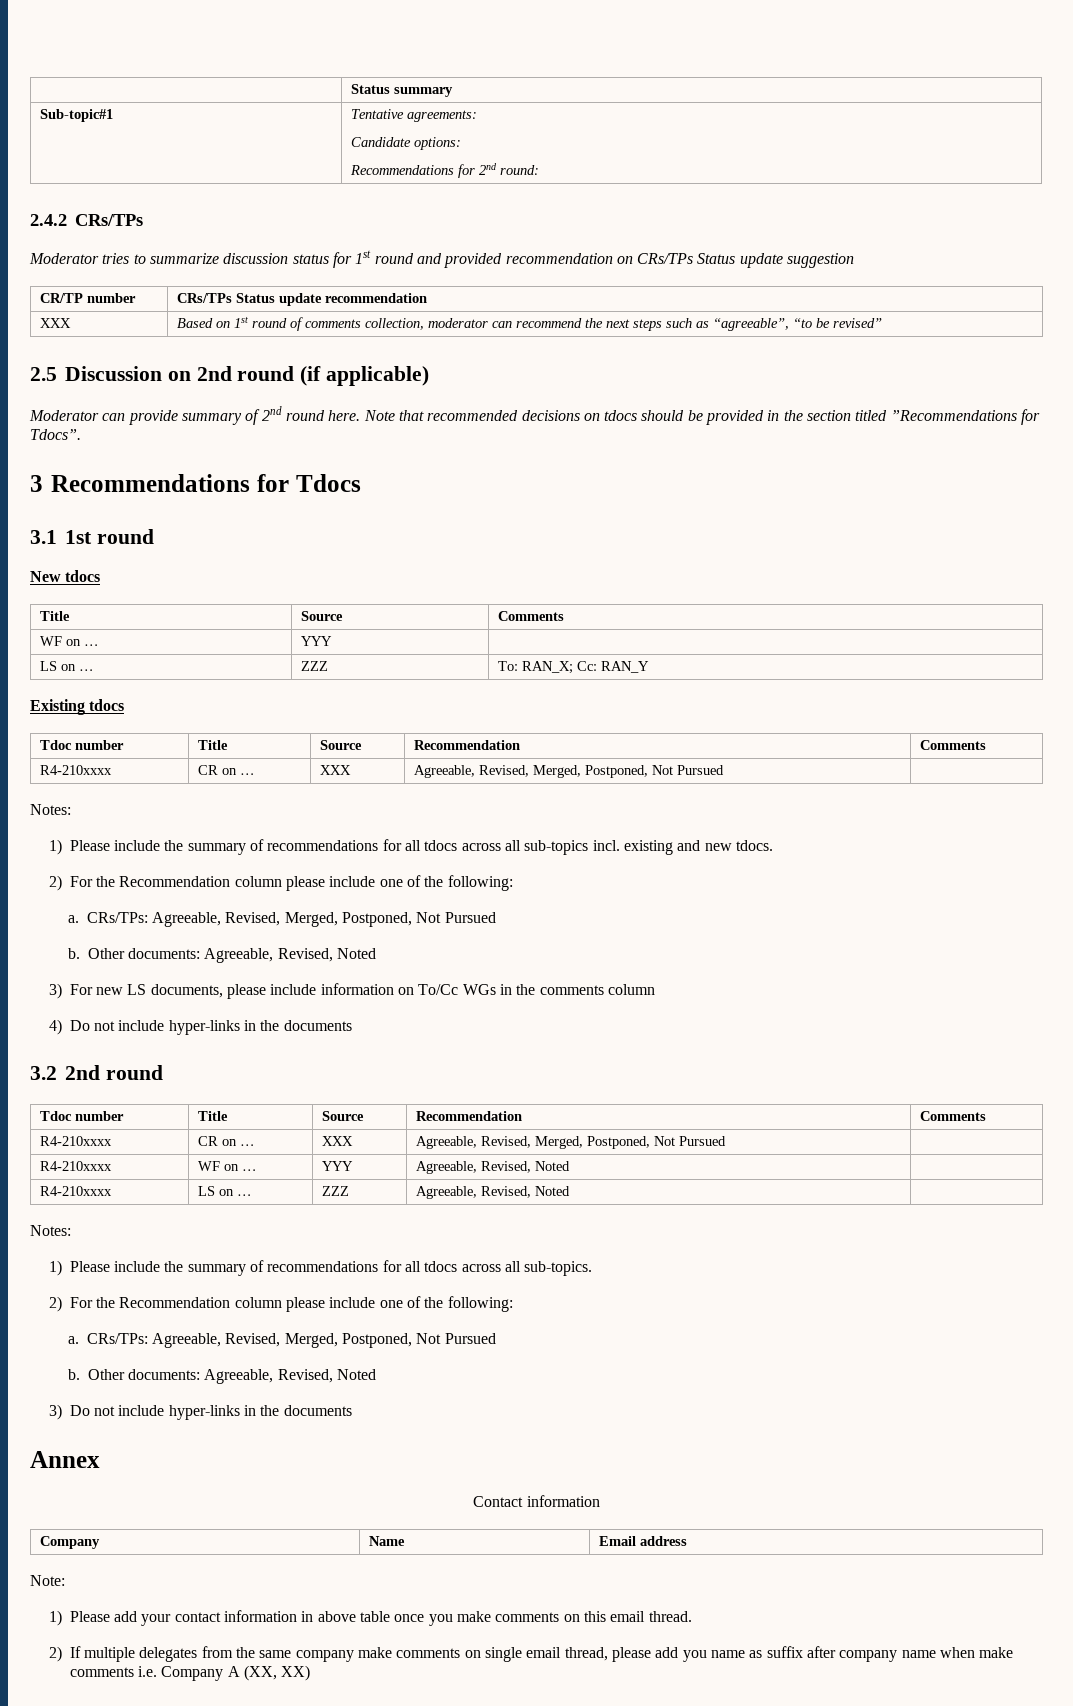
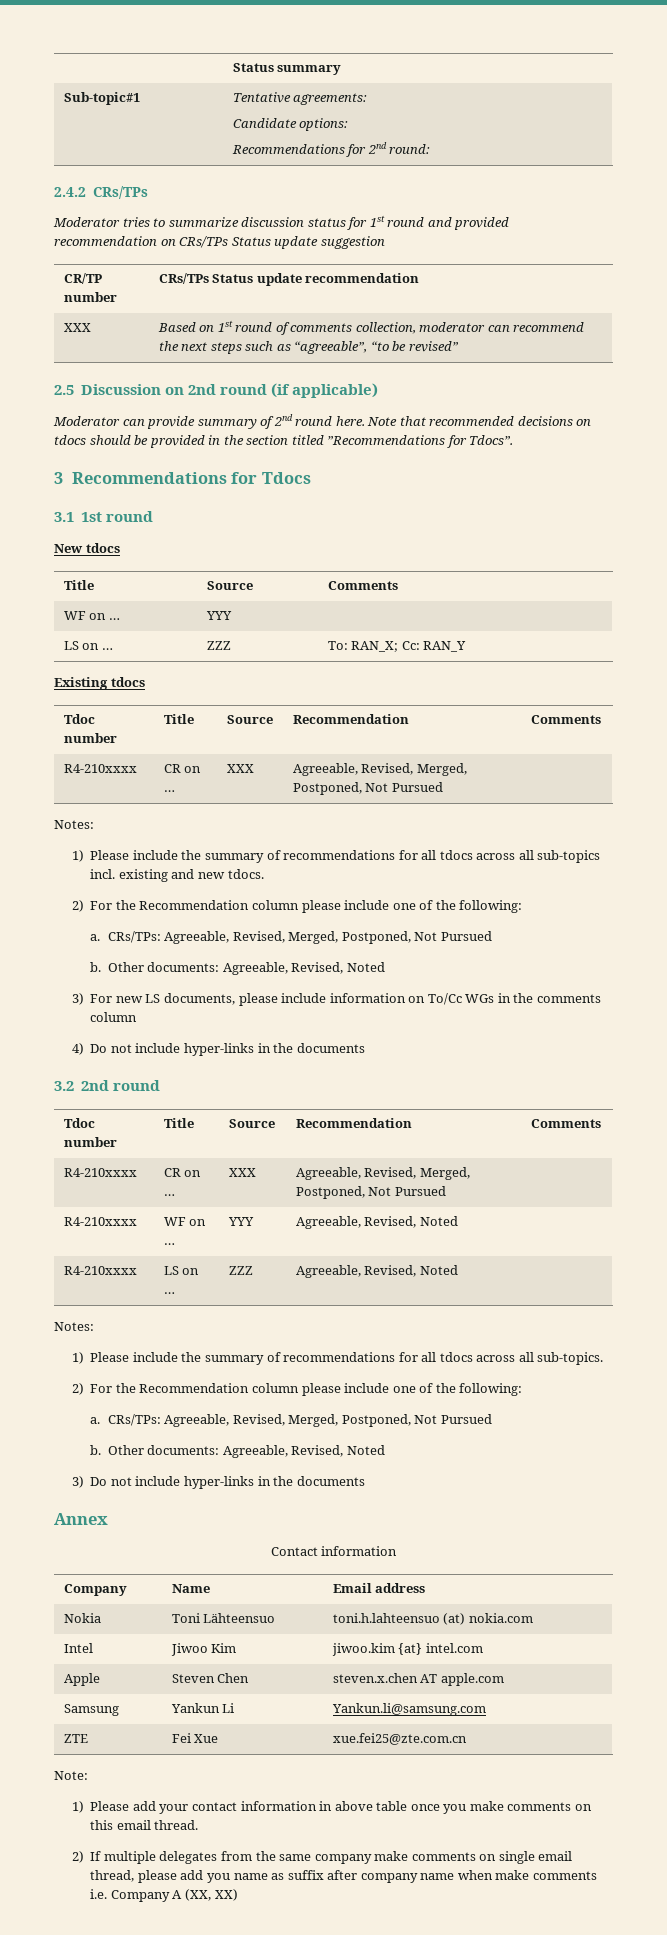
+ Nokia | Toni Lähteensuo | toni.h.lahteensuo (at) nokia.com
+ Intel | Jiwoo Kim | jiwoo.kim {at} intel.com
+ Apple | Steven Chen | steven.x.chen AT apple.com
+ Samsung | Yankun Li | Yankun.li@samsung.com
+ ZTE | Fei Xue | xue.fei25@zte.com.cn

